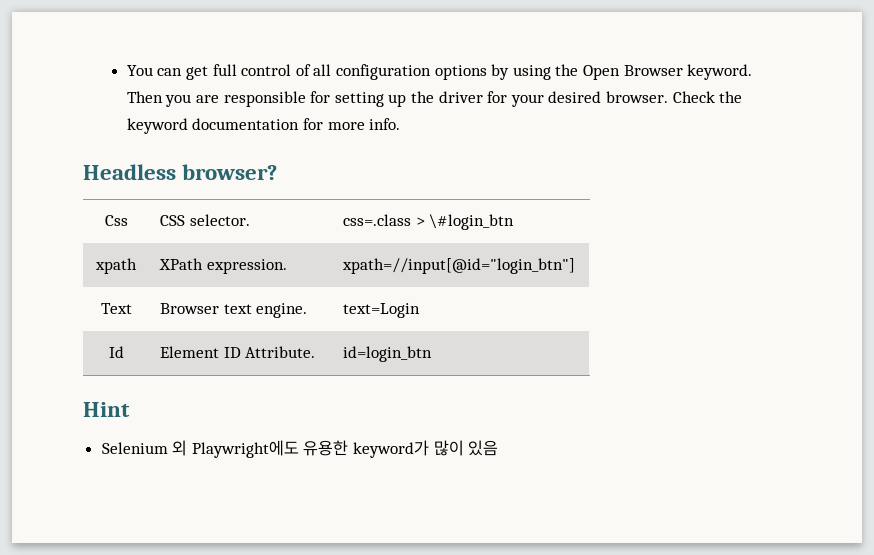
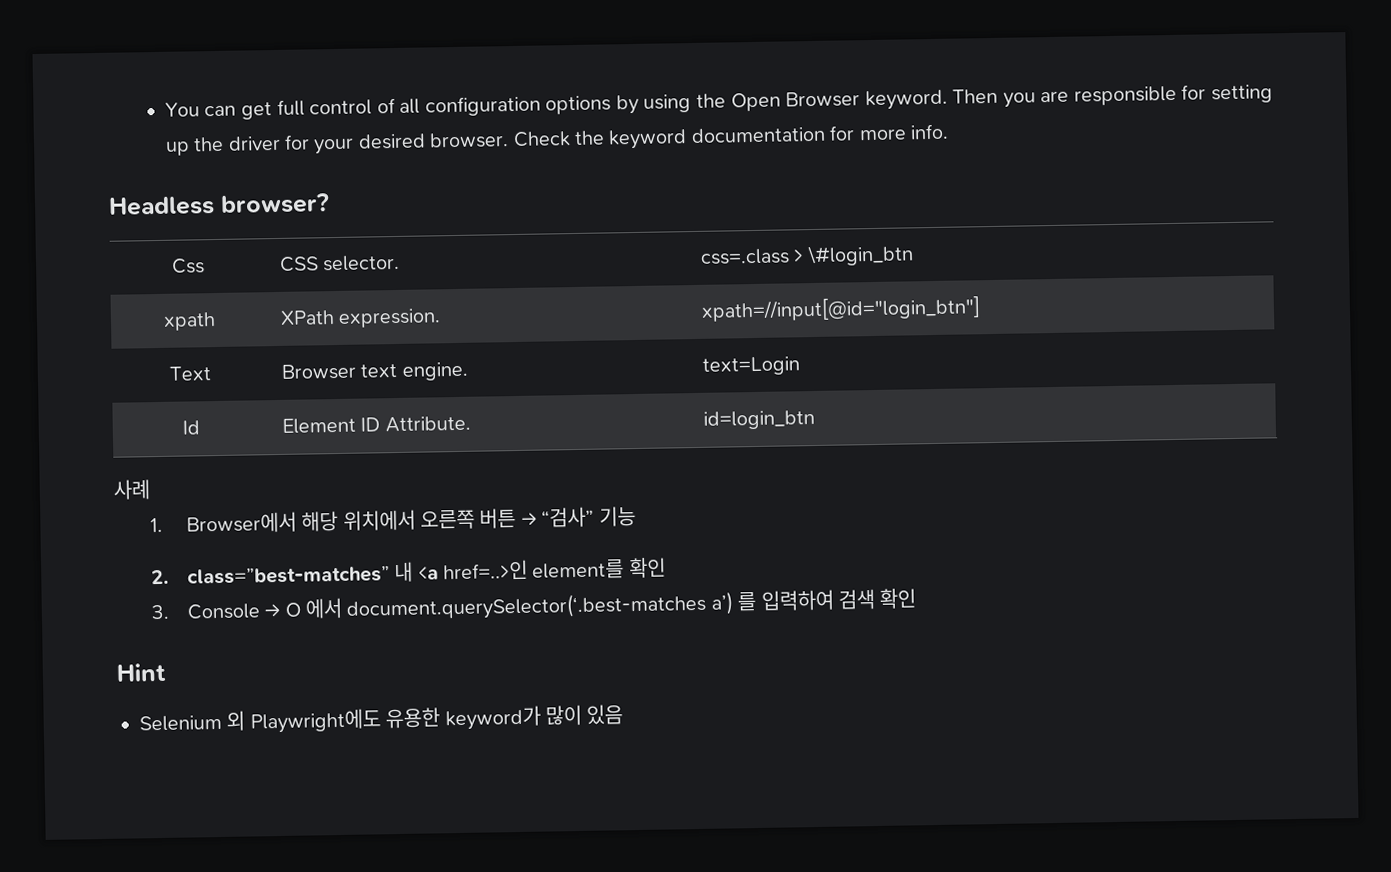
+ 사례
+ 1. Browser에서 해당 위치에서 오른쪽 버튼 → “검사” 기능
+ 2. class=”best-matches” 내 <a href=..>인 element를 확인
+ 3. Console → O 에서 document.querySelector(‘.best-matches a’) 를 입력하여 검색 확인

